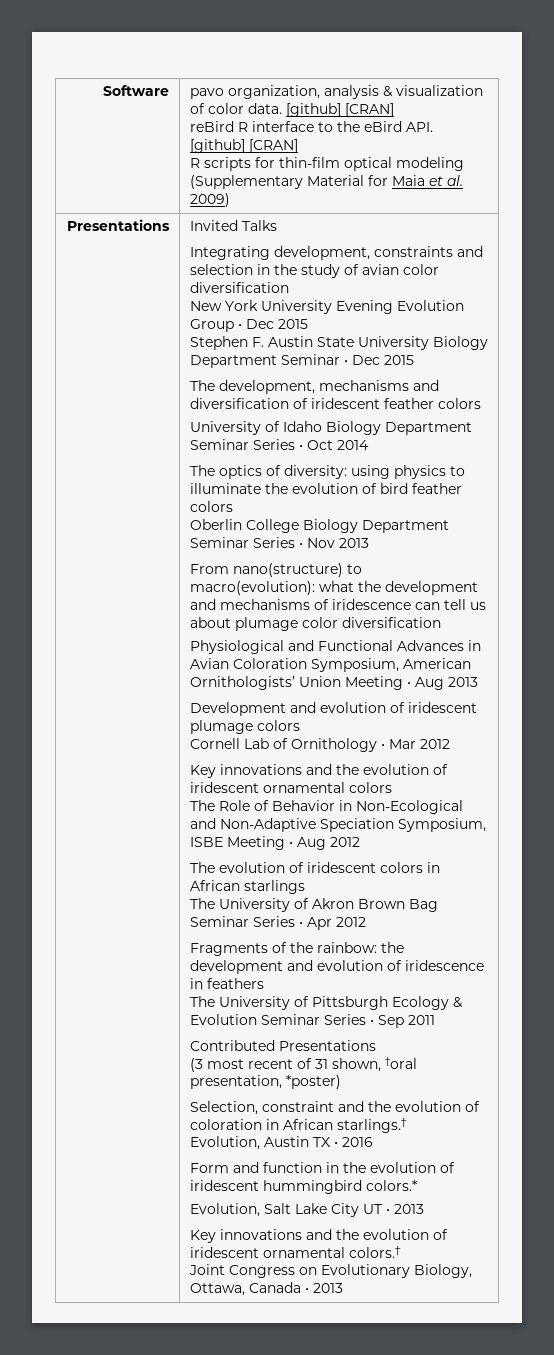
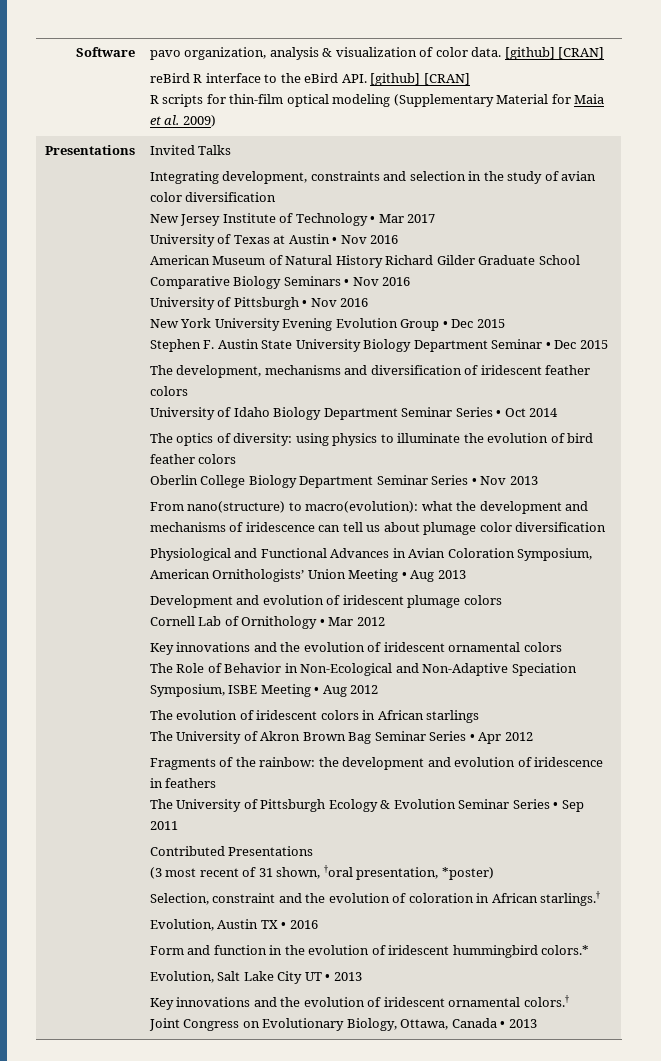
+ New Jersey Institute of Technology • Mar 2017
+ University of Texas at Austin • Nov 2016
+ American Museum of Natural History Richard Gilder Graduate School Comparative Biology Seminars • Nov 2016
+ University of Pittsburgh • Nov 2016

